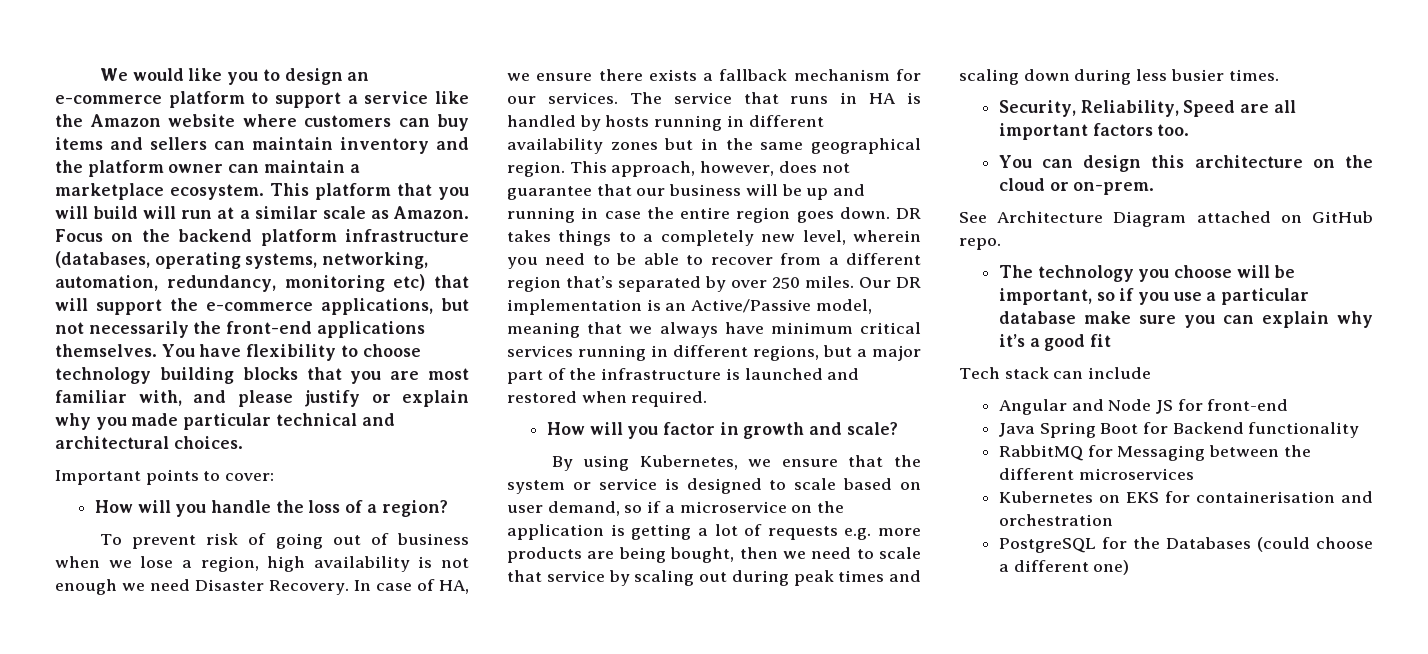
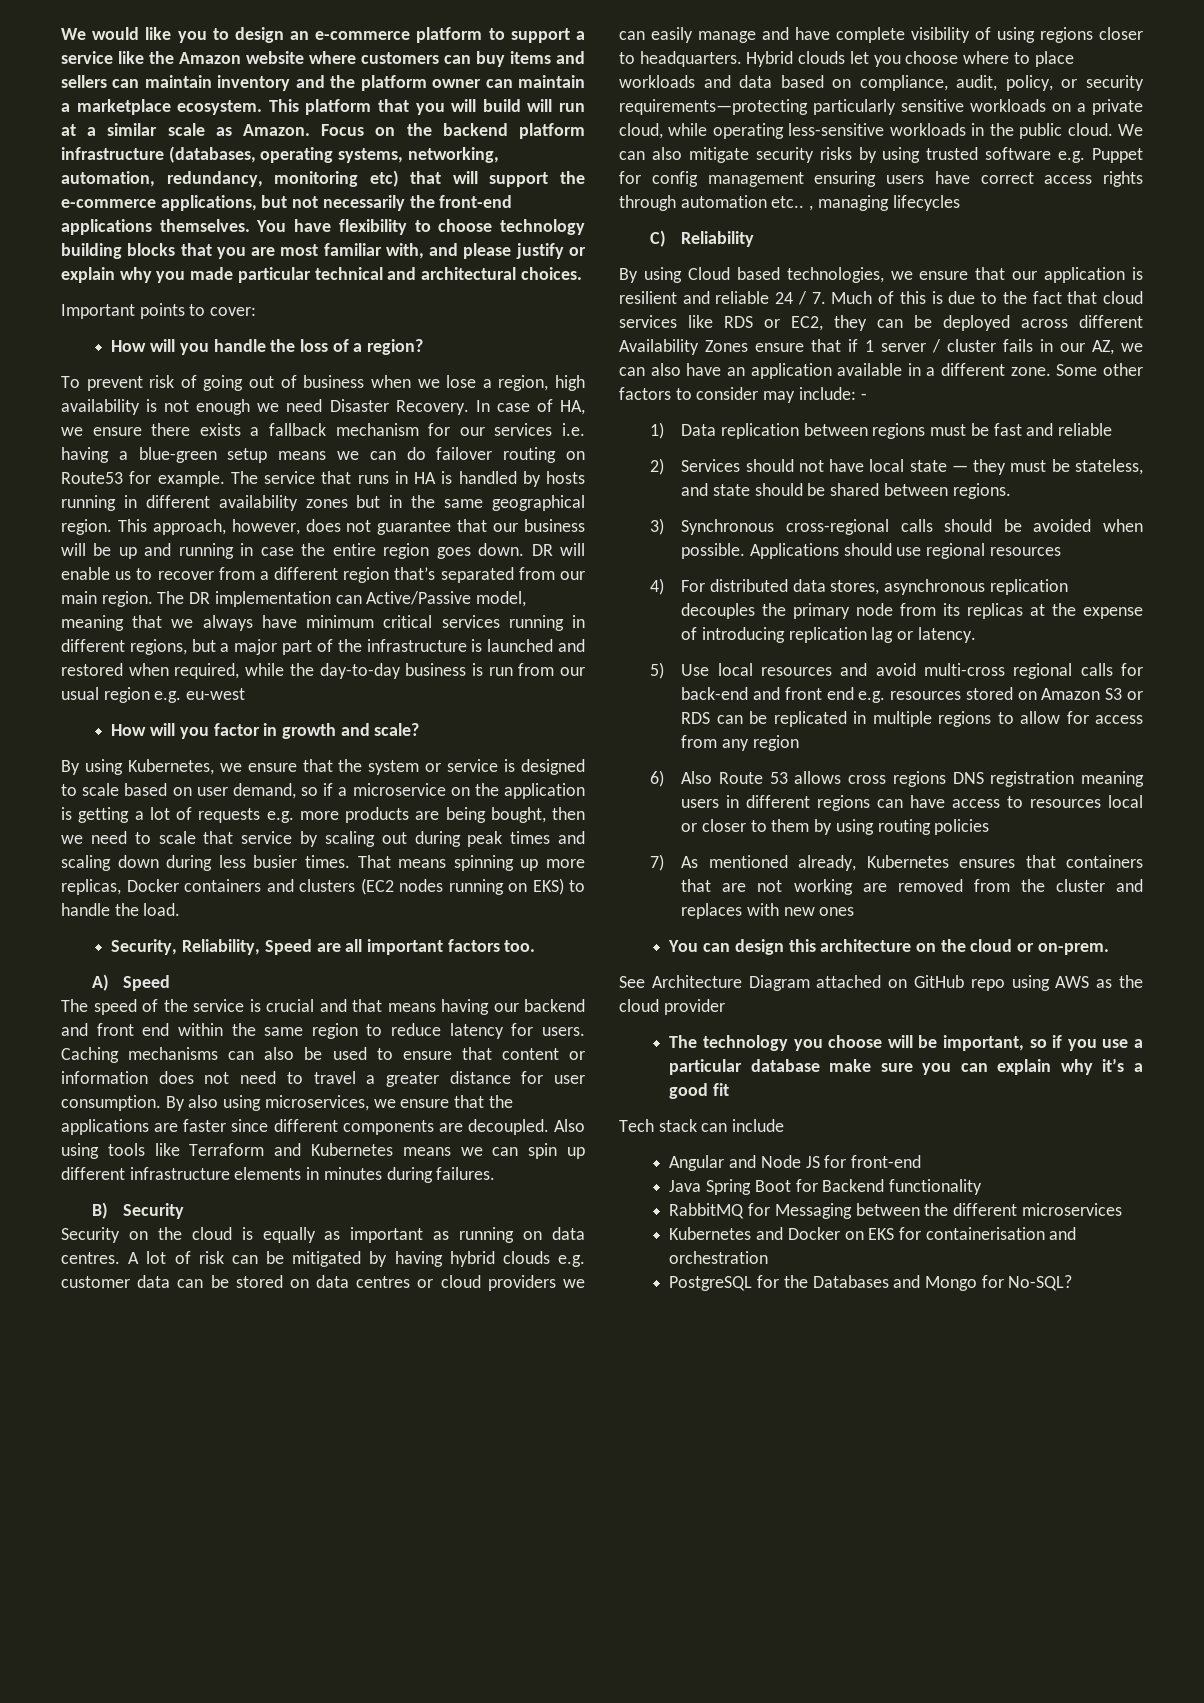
- In case of HA, we ensure there exists a fallback mechanism for our services.
+ In case of HA, we ensure there exists a fallback mechanism for our services i.e. having a blue-green setup means we can do failover routing on Route53 for example.
- DR takes things to a completely new level, wherein you need to be able to recover from a different region that’s separated by over 250 miles. Our DR implementation is an Active/Passive model, meaning that we always have minimum critical services running in different regions, but a major part of the infrastructure is launched and restored when required.
+ DR will enable us to recover from a different region that’s separated from our main region. The DR implementation can Active/Passive model, meaning that we always have minimum critical services running in different regions, but a major part of the infrastructure is launched and restored when required, while the day-to-day business is run from our usual region e.g. eu-west
+ That means spinning up more replicas, Docker containers and clusters (EC2 nodes running on EKS) to handle the load.
+ A) Speed
+ The speed of the service is crucial and that means having our backend and front end within the same region to reduce latency for users. Caching mechanisms can also be used to ensure that content or information does not need to travel a greater distance for user consumption. By also using microservices, we ensure that the applications are faster since different components are decoupled. Also using tools like Terraform and Kubernetes means we can spin up different infrastructure elements in minutes during failures.
+ B) Security
+ Security on the cloud is equally as important as running on data centres. A lot of risk can be mitigated by having hybrid clouds e.g. customer data can be stored on data centres or cloud providers we can easily manage and have complete visibility of using regions closer to headquarters. Hybrid clouds let you choose where to place workloads and data based on compliance, audit, policy, or security requirements—protecting particularly sensitive workloads on a private cloud, while operating less-sensitive workloads in the public cloud. We can also mitigate security risks by using trusted software e.g. Puppet for config management ensuring users have correct access rights through automation etc.. , managing lifecycles
+ C) Reliability
+ By using Cloud based technologies, we ensure that our application is resilient and reliable 24 / 7. Much of this is due to the fact that cloud services like RDS or EC2, they can be deployed across different Availability Zones ensure that if 1 server / cluster fails in our AZ, we can also have an application available in a different zone. Some other factors to consider may include: -
+ 1) Data replication between regions must be fast and reliable
+ 2) Services should not have local state — they must be stateless, and state should be shared between regions.
+ 3) Synchronous cross-regional calls should be avoided when possible. Applications should use regional resources
+ 4) For distributed data stores, asynchronous replication decouples the primary node from its replicas at the expense of introducing replication lag or latency.
+ 5) Use local resources and avoid multi-cross regional calls for back-end and front end e.g. resources stored on Amazon S3 or RDS can be replicated in multiple regions to allow for access from any region
+ 6) Also Route 53 allows cross regions DNS registration meaning users in different regions can have access to resources local or closer to them by using routing policies
+ 7) As mentioned already, Kubernetes ensures that containers that are not working are removed from the cluster and replaces with new ones
- See Architecture Diagram attached on GitHub repo.
+ See Architecture Diagram attached on GitHub repo using AWS as the cloud provider
- Kubernetes on EKS for containerisation and orchestration
+ Kubernetes and Docker on EKS for containerisation and orchestration
- PostgreSQL for the Databases (could choose a different one)
+ PostgreSQL for the Databases and Mongo for No-SQL?

